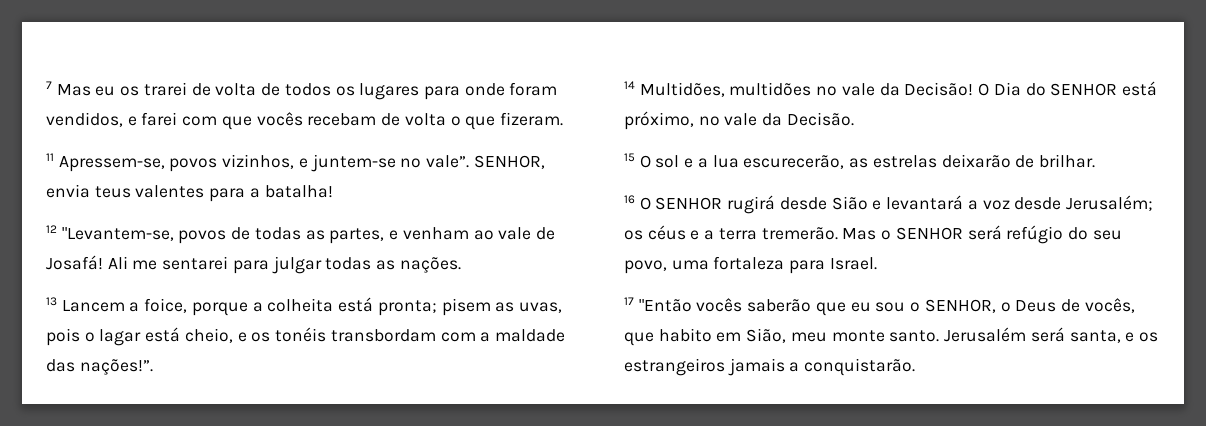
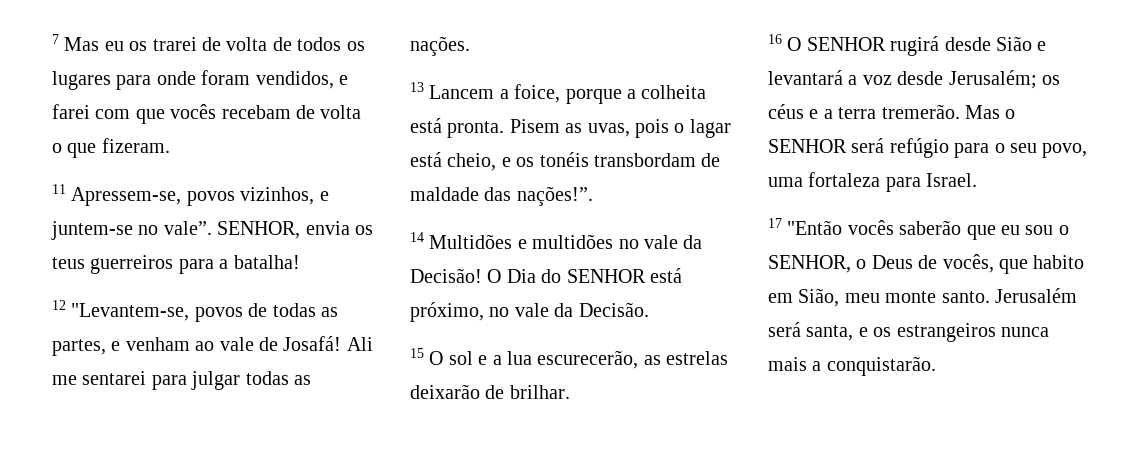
- SENHOR, envia teus valentes para a batalha!
+ SENHOR, envia os teus guerreiros para a batalha!
- 13 Lancem a foice, porque a colheita está pronta; pisem as uvas, pois o lagar está cheio, e os tonéis transbordam com a maldade das nações!”.
+ 13 Lancem a foice, porque a colheita está pronta. Pisem as uvas, pois o lagar está cheio, e os tonéis transbordam de maldade das nações!”.
- 14 Multidões, multidões no vale da Decisão!
+ 14 Multidões e multidões no vale da Decisão!
- Mas o SENHOR será refúgio do seu povo, uma fortaleza para Israel.
+ Mas o SENHOR será refúgio para o seu povo, uma fortaleza para Israel.
- Jerusalém será santa, e os estrangeiros jamais a conquistarão.
+ Jerusalém será santa, e os estrangeiros nunca mais a conquistarão.

